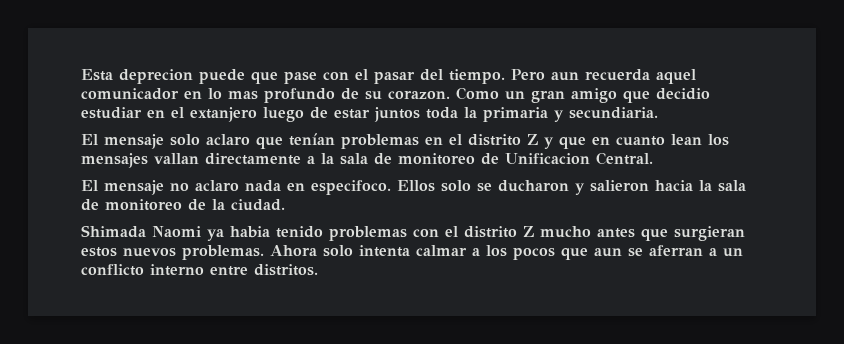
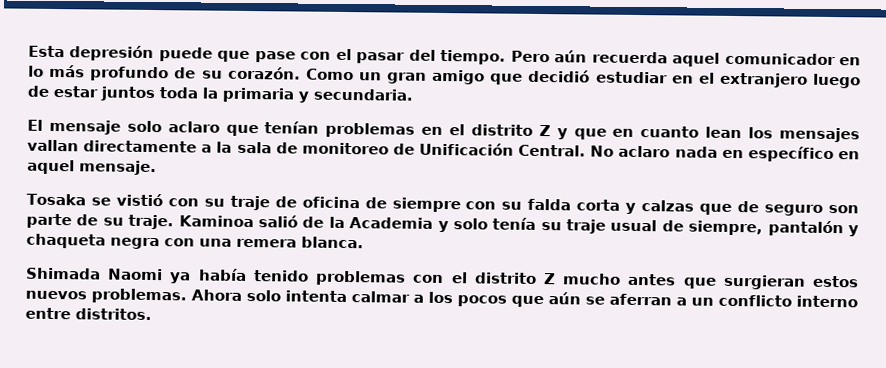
- Esta deprecion puede que pase con el pasar del tiempo.
+ Esta depresión puede que pase con el pasar del tiempo.
- Pero aun recuerda aquel comunicador en lo mas profundo de su corazon.
+ Pero aún recuerda aquel comunicador en lo más profundo de su corazón.
- Como un gran amigo que decidio estudiar en el extanjero luego de estar juntos toda la primaria y secundiaria.
+ Como un gran amigo que decidió estudiar en el extranjero luego de estar juntos toda la primaria y secundaria.
- El mensaje solo aclaro que tenían problemas en el distrito Z y que en cuanto lean los mensajes vallan directamente a la sala de monitoreo de Unificacion Central.
- El mensaje no aclaro nada en especifoco. Ellos solo se ducharon y salieron hacia la sala de monitoreo de la ciudad.
+ El mensaje solo aclaro que tenían problemas en el distrito Z y que en cuanto lean los mensajes vallan directamente a la sala de monitoreo de Unificación Central. No aclaro nada en específico en aquel mensaje.
+ Tosaka se vistió con su traje de oficina de siempre con su falda corta y calzas que de seguro son parte de su traje. Kaminoa salió de la Academia y solo tenía su traje usual de siempre, pantalón y chaqueta negra con una remera blanca.
- Shimada Naomi ya habia tenido problemas con el distrito Z mucho antes que surgieran estos nuevos problemas.
+ Shimada Naomi ya había tenido problemas con el distrito Z mucho antes que surgieran estos nuevos problemas.
- Ahora solo intenta calmar a los pocos que aun se aferran a un conflicto interno entre distritos.
+ Ahora solo intenta calmar a los pocos que aún se aferran a un conflicto interno entre distritos.

